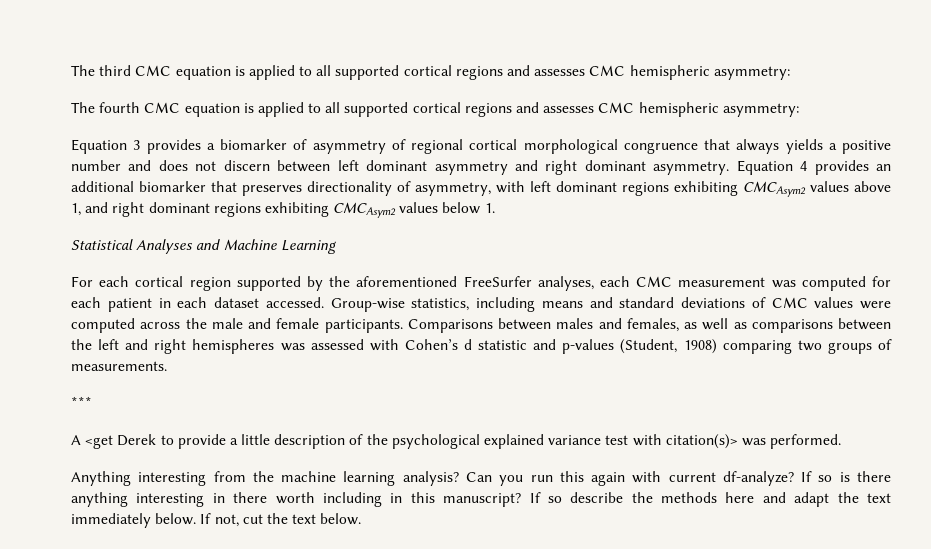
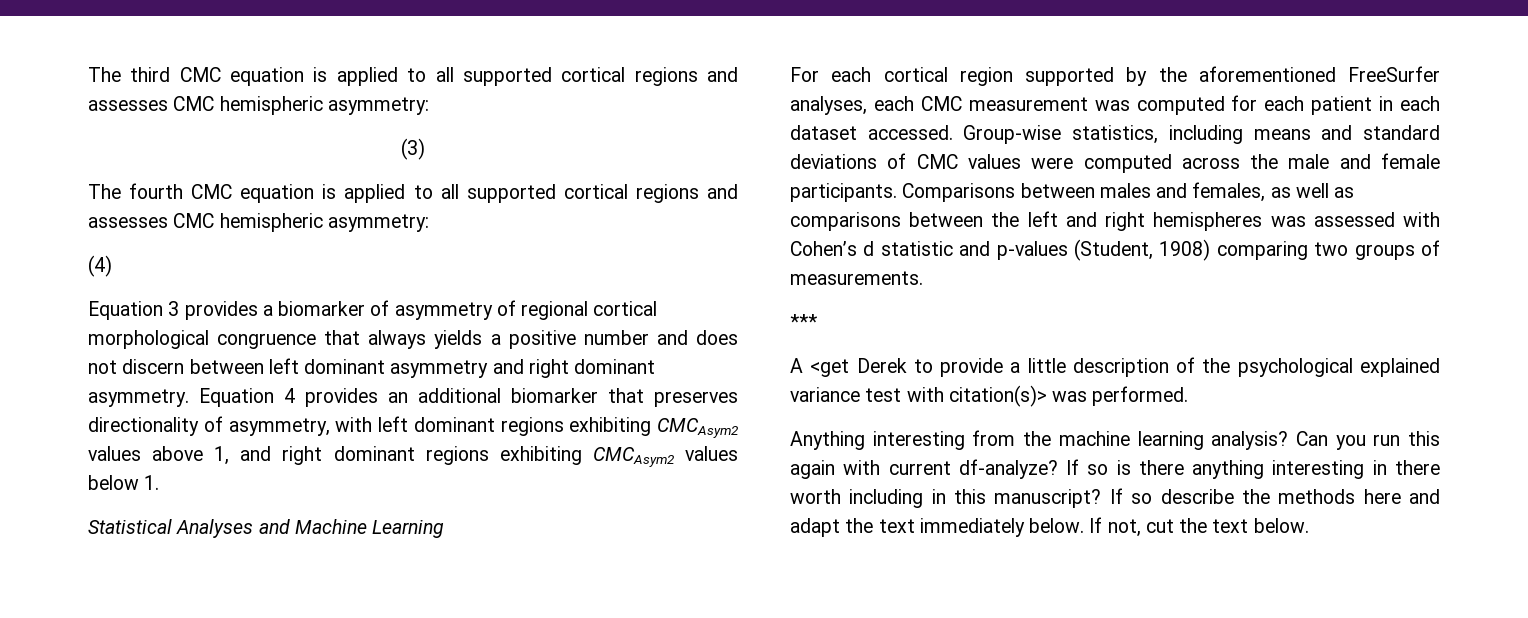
+ (3)
+ (4)

